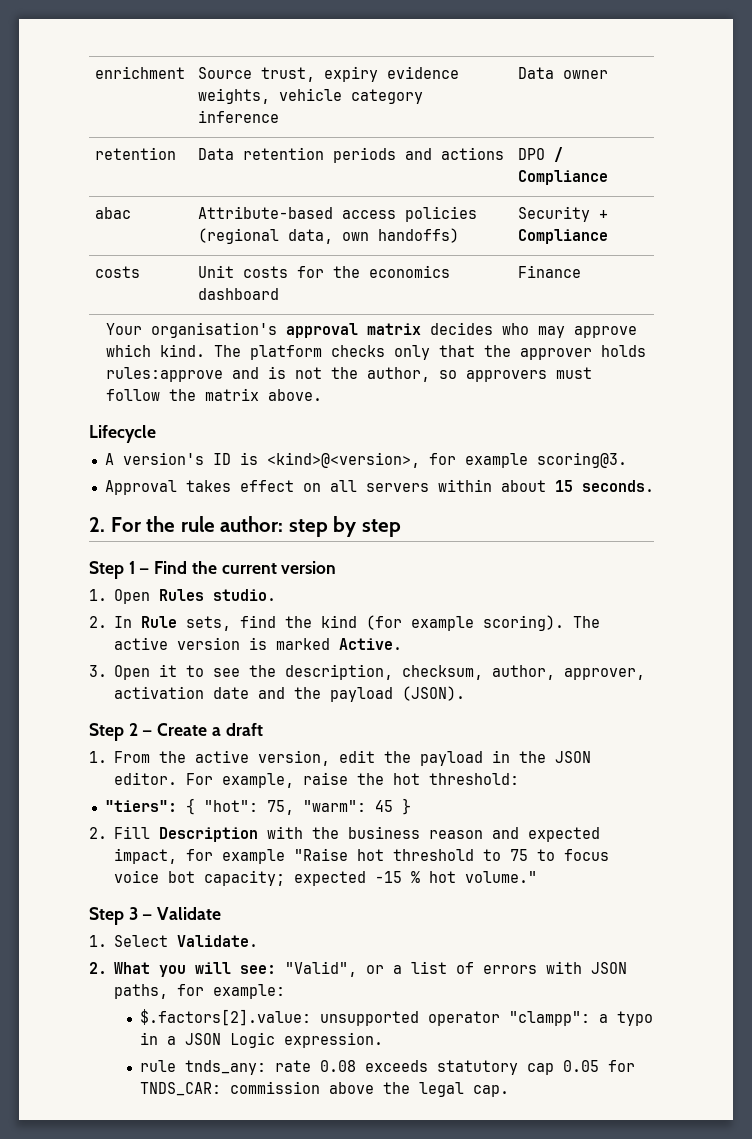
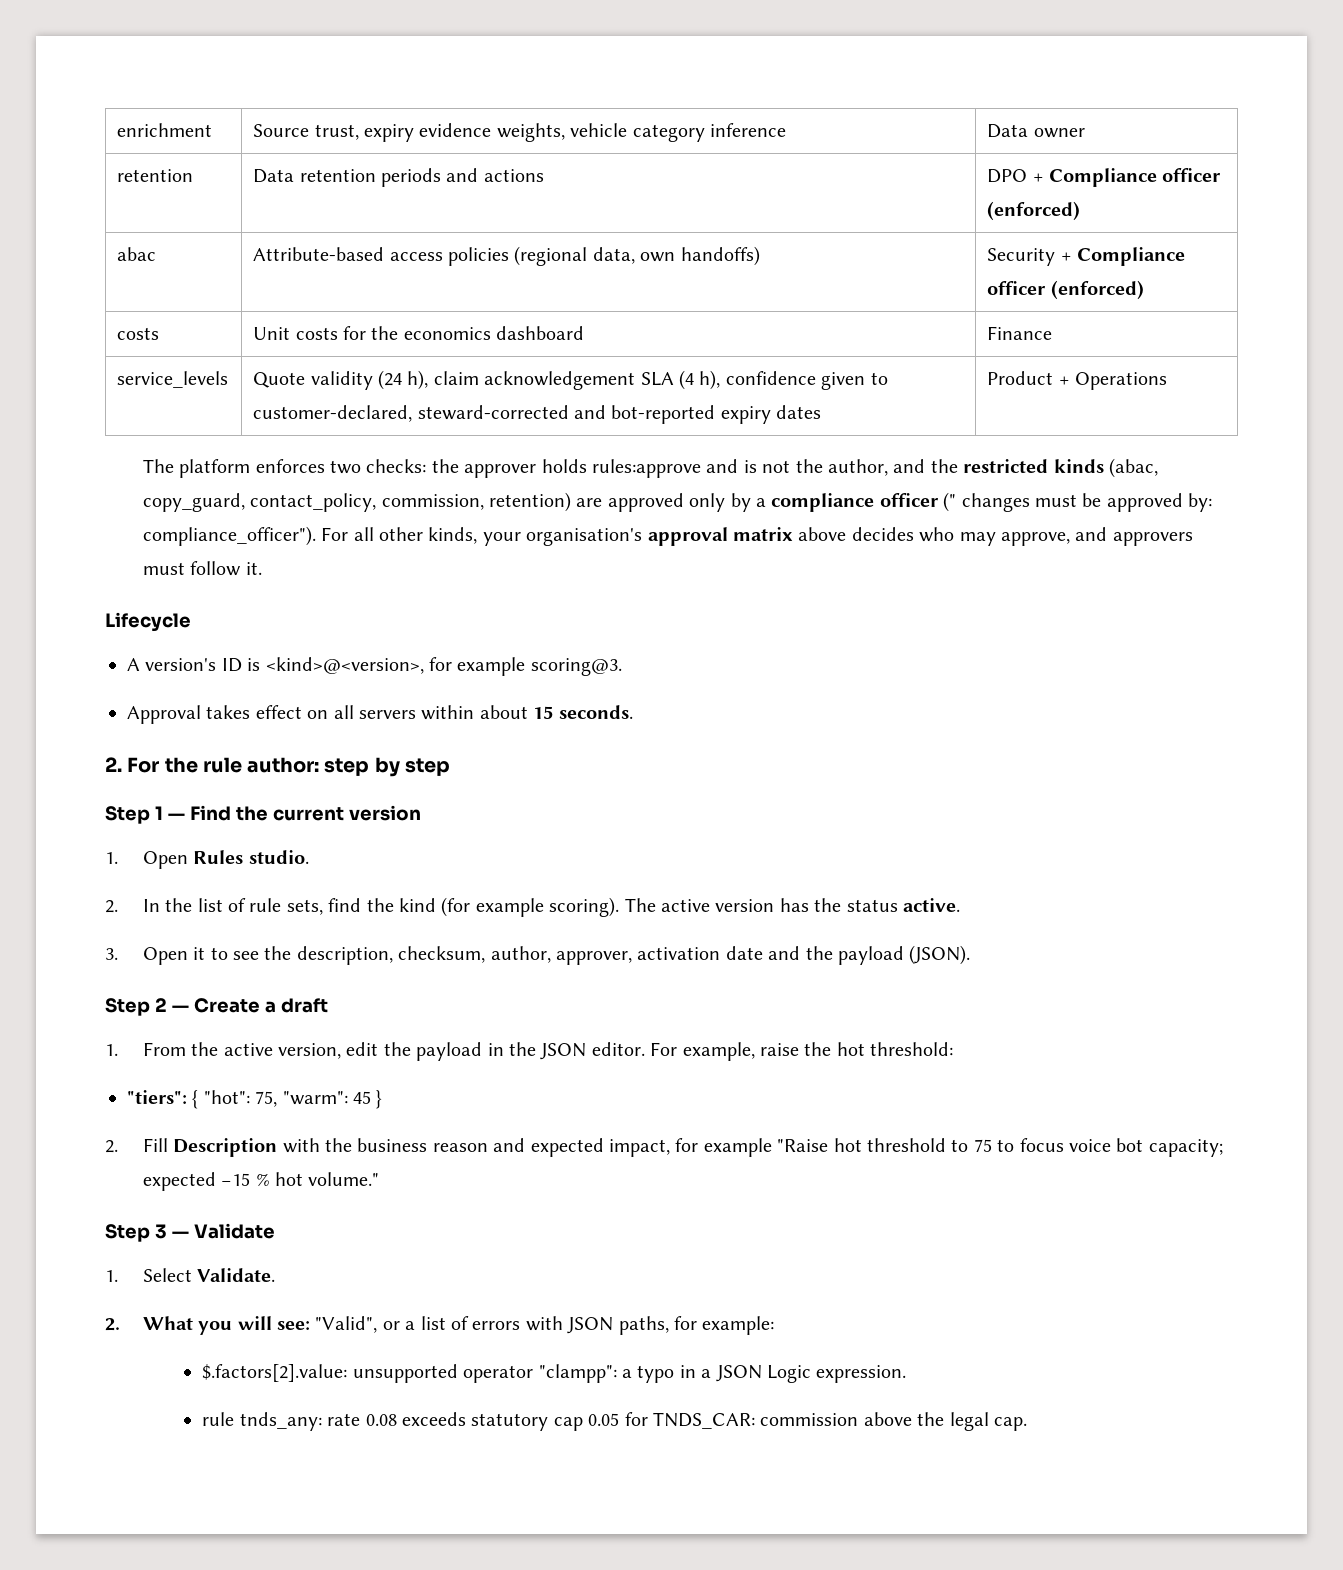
- retention | Data retention periods and actions | DPO / Compliance
+ retention | Data retention periods and actions | DPO + Compliance officer (enforced)
- abac | Attribute-based access policies (regional data, own handoffs) | Security + Compliance
+ abac | Attribute-based access policies (regional data, own handoffs) | Security + Compliance officer (enforced)
- Your organisation's approval matrix decides who may approve which kind. The platform checks only that the approver holds rules:approve and is not the author, so approvers must follow the matrix above.
+ service_levels | Quote validity (24 h), claim acknowledgement SLA (4 h), confidence given to customer-declared, steward-corrected and bot-reported expiry dates | Product + Operations
+ The platform enforces two checks: the approver holds rules:approve and is not the author, and the restricted kinds (abac, copy_guard, contact_policy, commission, retention) are approved only by a compliance officer (" changes must be approved by: compliance_officer"). For all other kinds, your organisation's approval matrix above decides who may approve, and approvers must follow it.
- 2. In Rule sets, find the kind (for example scoring).
+ 2. In the list of rule sets, find the kind (for example scoring).
- The active version is marked Active.
+ The active version has the status active.

